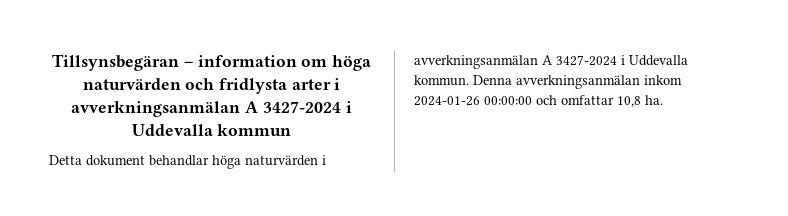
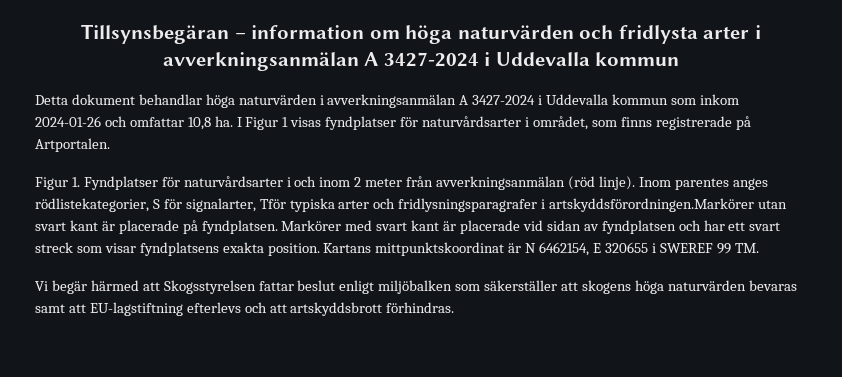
- Detta dokument behandlar höga naturvärden i avverkningsanmälan A 3427-2024 i Uddevalla kommun. Denna avverkningsanmälan inkom 2024-01-26 00:00:00 och omfattar 10,8 ha.
+ Detta dokument behandlar höga naturvärden i avverkningsanmälan A 3427-2024 i Uddevalla kommun som inkom 2024-01-26 och omfattar 10,8 ha.
+ I Figur 1 visas fyndplatser för naturvårdsarter i området, som finns registrerade på Artportalen.
+ Figur 1. Fyndplatser för naturvårdsarter i och inom 2 meter från avverkningsanmälan (röd linje). Inom parentes anges rödlistekategorier, S för signalarter, Tför typiska arter och fridlysningsparagrafer i artskyddsförordningen.Markörer utan svart kant är placerade på fyndplatsen. Markörer med svart kant är placerade vid sidan av fyndplatsen och har ett svart streck som visar fyndplatsens exakta position. Kartans mittpunktskoordinat är N 6462154, E 320655 i SWEREF 99 TM.
+ Vi begär härmed att Skogsstyrelsen fattar beslut enligt miljöbalken som säkerställer att skogens höga naturvärden bevaras samt att EU-lagstiftning efterlevs och att artskyddsbrott förhindras.

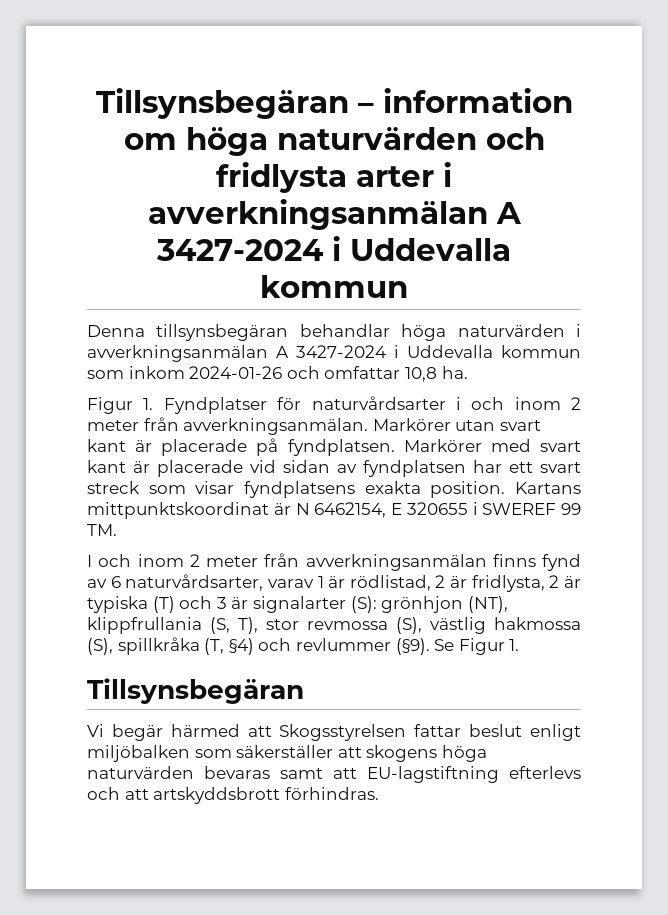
- Detta dokument behandlar höga naturvärden i avverkningsanmälan A 3427-2024 i Uddevalla kommun som inkom 2024-01-26 och omfattar 10,8 ha. I Figur 1 visas fyndplatser för naturvårdsarter i området, som finns registrerade på Artportalen.
+ Denna tillsynsbegäran behandlar höga naturvärden i avverkningsanmälan A 3427-2024 i Uddevalla kommun som inkom 2024-01-26 och omfattar 10,8 ha.
- Figur 1. Fyndplatser för naturvårdsarter i och inom 2 meter från avverkningsanmälan (röd linje). Inom parentes anges rödlistekategorier, S för signalarter, Tför typiska arter och fridlysningsparagrafer i artskyddsförordningen.Markörer utan svart kant är placerade på fyndplatsen.
+ Figur 1. Fyndplatser för naturvårdsarter i och inom 2 meter från avverkningsanmälan. Markörer utan svart kant är placerade på fyndplatsen.
- Markörer med svart kant är placerade vid sidan av fyndplatsen och har ett svart streck som visar fyndplatsens exakta position.
+ Markörer med svart kant är placerade vid sidan av fyndplatsen har ett svart streck som visar fyndplatsens exakta position.
+ I och inom 2 meter från avverkningsanmälan finns fynd av 6 naturvårdsarter, varav 1 är rödlistad, 2 är fridlysta, 2 är typiska (T) och 3 är signalarter (S): grönhjon (NT), klippfrullania (S, T), stor revmossa (S), västlig hakmossa (S), spillkråka (T, §4) och revlummer (§9). Se Figur 1.
+ Tillsynsbegäran

